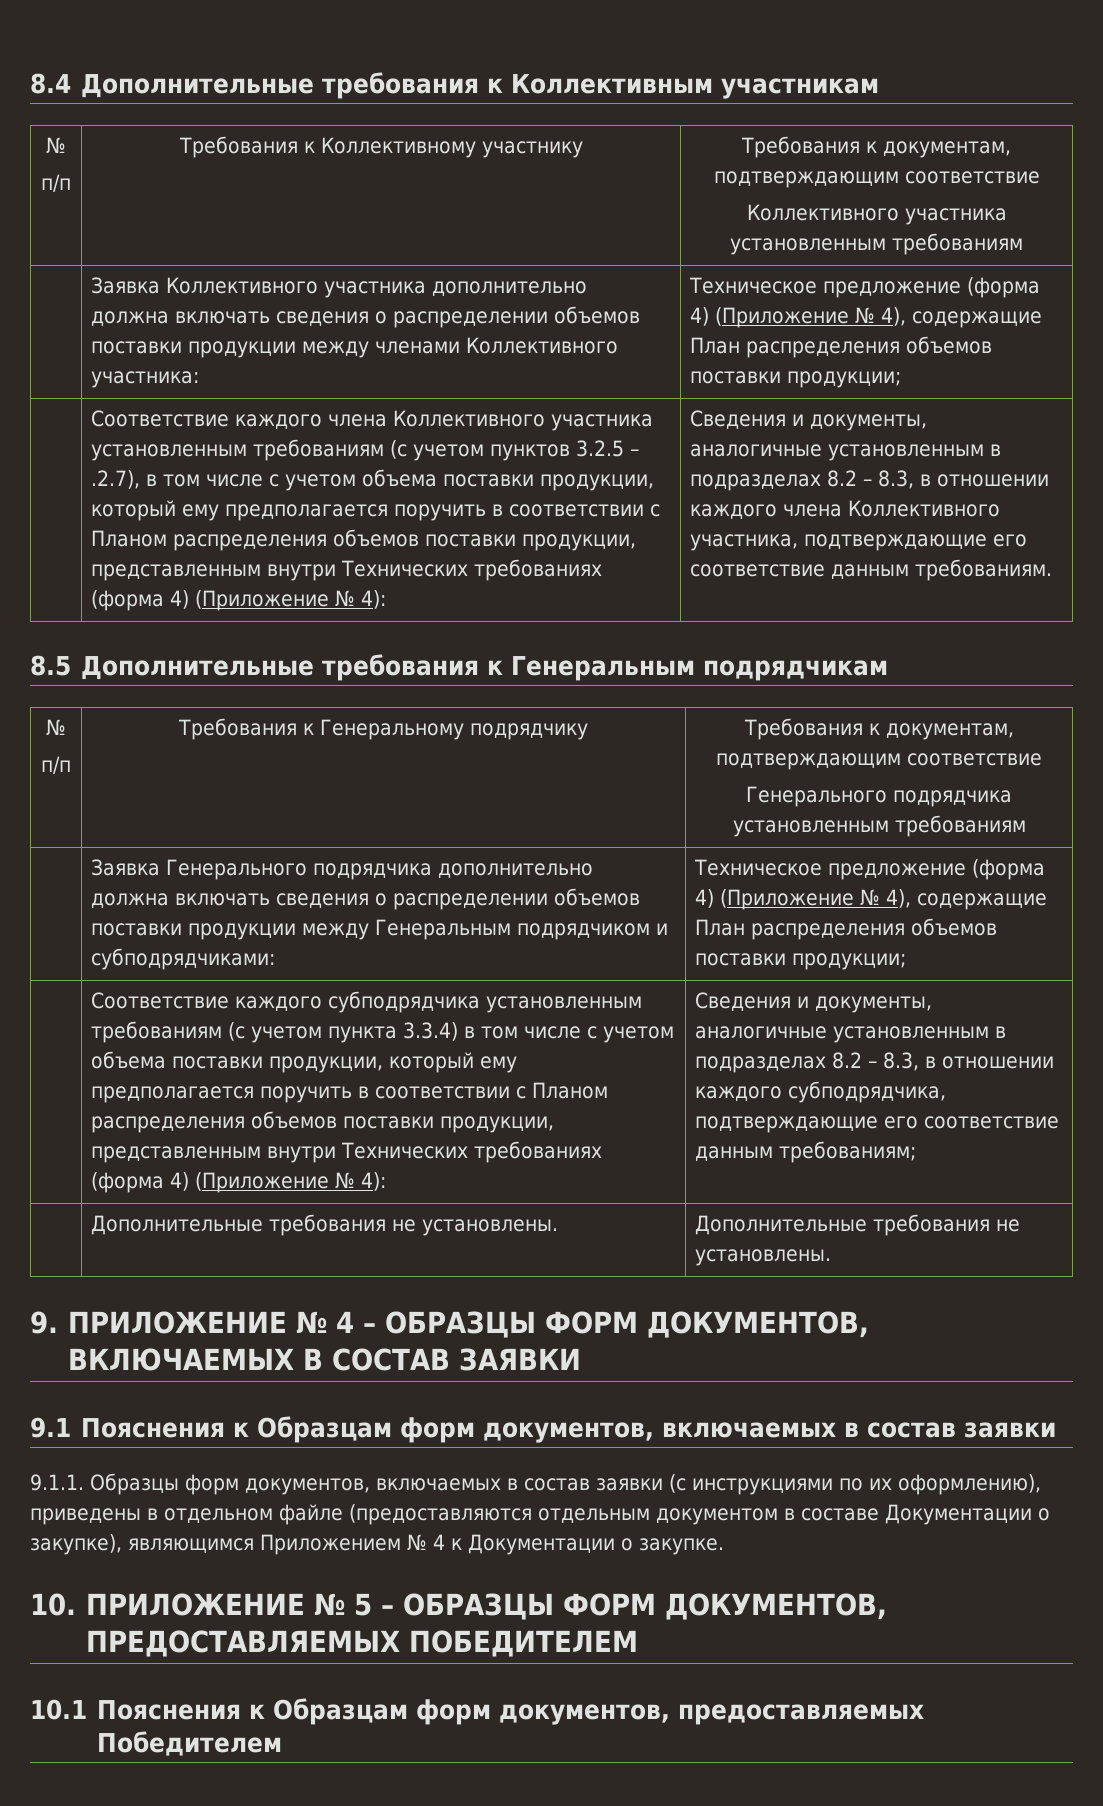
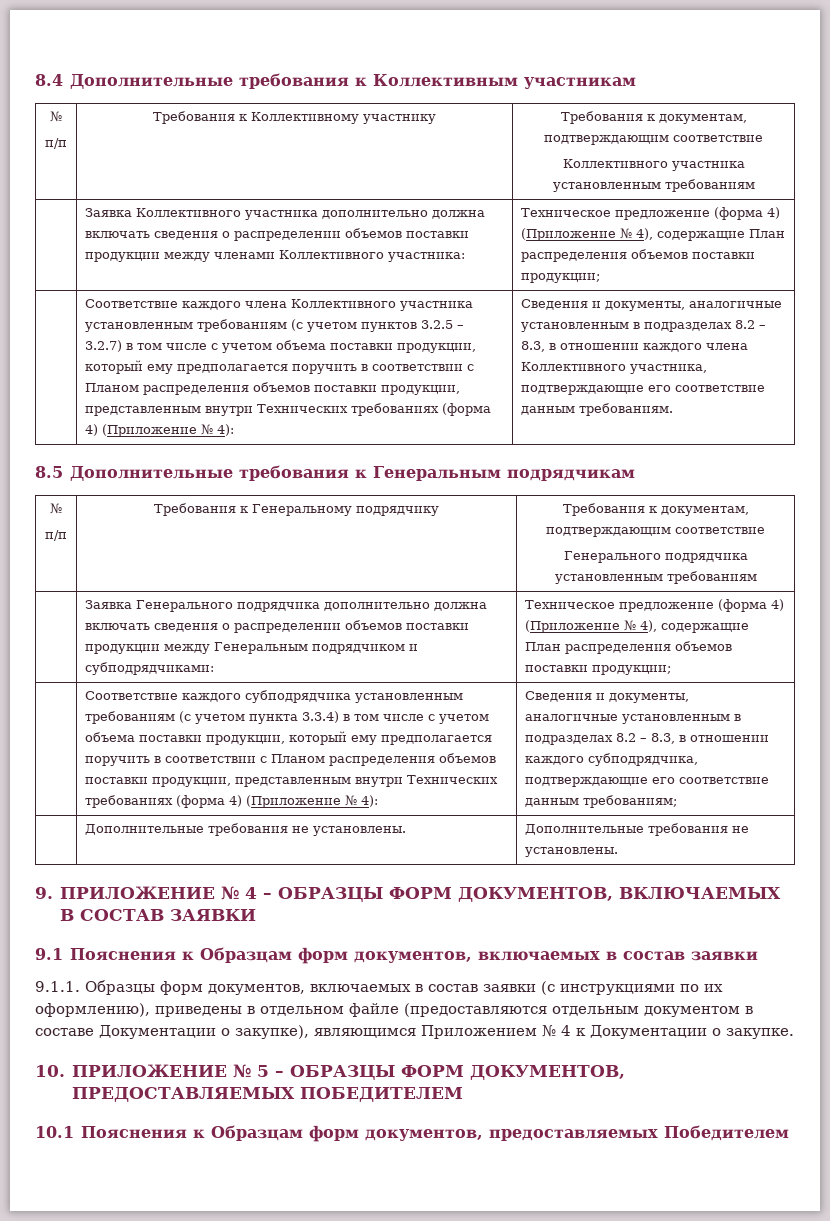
- Соответствие каждого члена Коллективного участника установленным требованиям (с учетом пунктов 3.2.5 – .2.7), в том числе с учетом объема поставки продукции, который ему предполагается поручить в соответствии с Планом распределения объемов поставки продукции, представленным внутри Технических требованиях (форма 4) (Приложение № 4):
+ Соответствие каждого члена Коллективного участника установленным требованиям (с учетом пунктов 3.2.5 – 3.2.7) в том числе с учетом объема поставки продукции, который ему предполагается поручить в соответствии с Планом распределения объемов поставки продукции, представленным внутри Технических требованиях (форма 4) (Приложение № 4):

